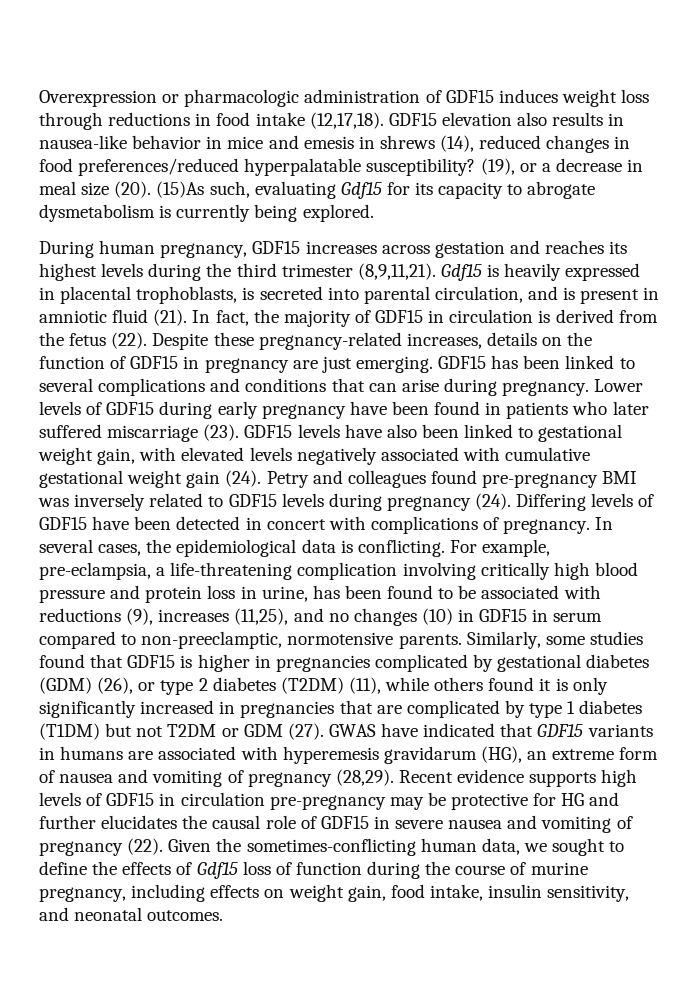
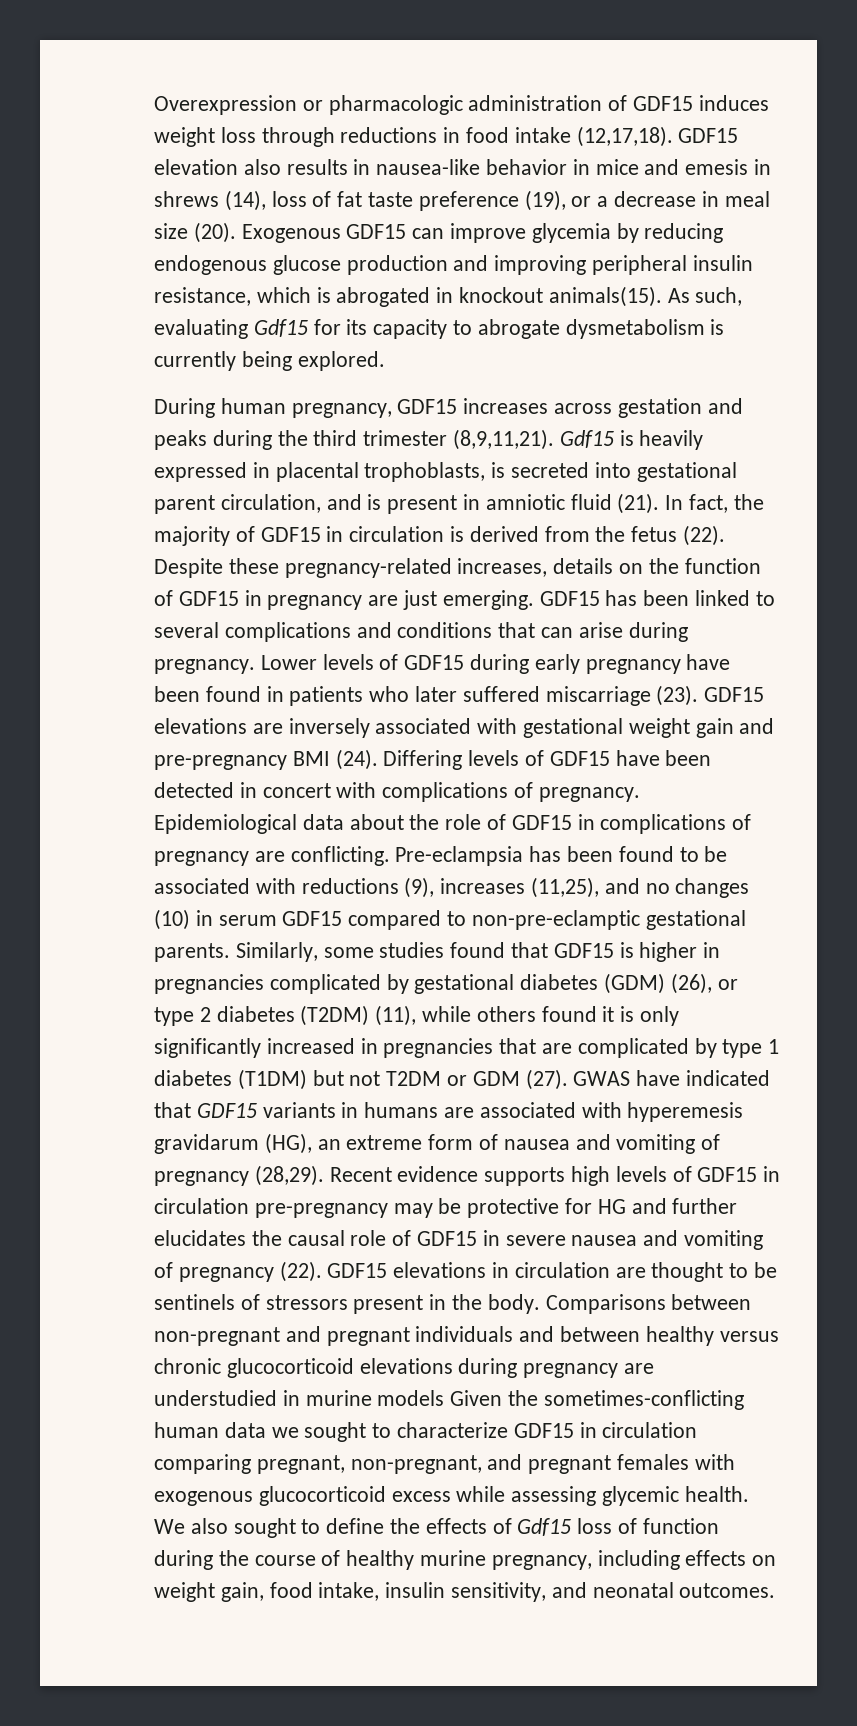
- GDF15 elevation also results in nausea-like behavior in mice and emesis in shrews (14), reduced changes in food preferences/reduced hyperpalatable susceptibility? (19), or a decrease in meal size (20).
+ GDF15 elevation also results in nausea-like behavior in mice and emesis in shrews (14), loss of fat taste preference (19), or a decrease in meal size (20).
- (15)As such, evaluating Gdf15 for its capacity to abrogate dysmetabolism is currently being explored.
+ Exogenous GDF15 can improve glycemia by reducing endogenous glucose production and improving peripheral insulin resistance, which is abrogated in knockout animals(15). As such, evaluating Gdf15 for its capacity to abrogate dysmetabolism is currently being explored.
- During human pregnancy, GDF15 increases across gestation and reaches its highest levels during the third trimester (8,9,11,21).
+ During human pregnancy, GDF15 increases across gestation and peaks during the third trimester (8,9,11,21).
- Gdf15 is heavily expressed in placental trophoblasts, is secreted into parental circulation, and is present in amniotic fluid (21).
+ Gdf15 is heavily expressed in placental trophoblasts, is secreted into gestational parent circulation, and is present in amniotic fluid (21).
- GDF15 levels have also been linked to gestational weight gain, with elevated levels negatively associated with cumulative gestational weight gain (24). Petry and colleagues found pre-pregnancy BMI was inversely related to GDF15 levels during pregnancy (24).
+ GDF15 elevations are inversely associated with gestational weight gain and pre-pregnancy BMI (24).
- In several cases, the epidemiological data is conflicting. For example, pre-eclampsia, a life-threatening complication involving critically high blood pressure and protein loss in urine, has been found to be associated with reductions (9), increases (11,25), and no changes (10) in GDF15 in serum compared to non-preeclamptic, normotensive parents.
+ Epidemiological data about the role of GDF15 in complications of pregnancy are conflicting. Pre-eclampsia has been found to be associated with reductions (9), increases (11,25), and no changes (10) in serum GDF15 compared to non-pre-eclamptic gestational parents.
- Given the sometimes-conflicting human data, we sought to define the effects of Gdf15 loss of function during the course of murine pregnancy, including effects on weight gain, food intake, insulin sensitivity, and neonatal outcomes.
+ GDF15 elevations in circulation are thought to be sentinels of stressors present in the body. Comparisons between non-pregnant and pregnant individuals and between healthy versus chronic glucocorticoid elevations during pregnancy are understudied in murine models Given the sometimes-conflicting human data we sought to characterize GDF15 in circulation comparing pregnant, non-pregnant, and pregnant females with exogenous glucocorticoid excess while assessing glycemic health. We also sought to define the effects of Gdf15 loss of function during the course of healthy murine pregnancy, including effects on weight gain, food intake, insulin sensitivity, and neonatal outcomes.

